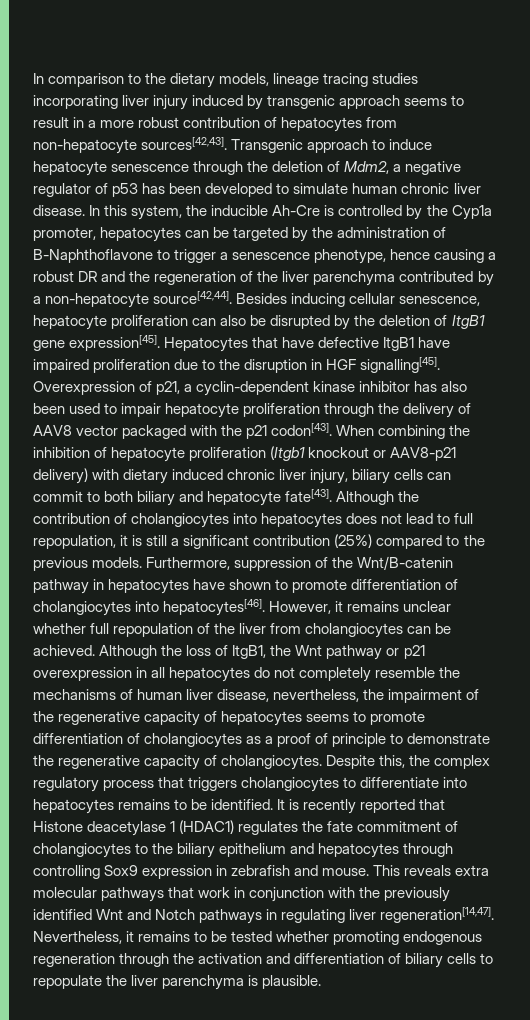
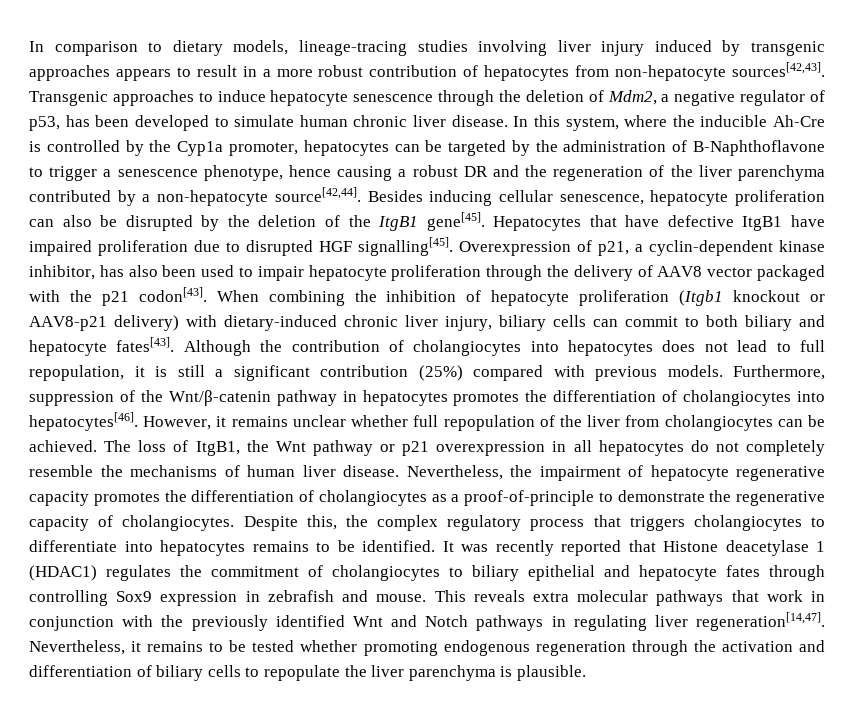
- In comparison to the dietary models, lineage tracing studies incorporating liver injury induced by transgenic approach seems to result in a more robust contribution of hepatocytes from non-hepatocyte sources[42,43].
+ In comparison to dietary models, lineage-tracing studies involving liver injury induced by transgenic approaches appears to result in a more robust contribution of hepatocytes from non-hepatocyte sources[42,43].
- Transgenic approach to induce hepatocyte senescence through the deletion of Mdm2, a negative regulator of p53 has been developed to simulate human chronic liver disease.
+ Transgenic approaches to induce hepatocyte senescence through the deletion of Mdm2, a negative regulator of p53, has been developed to simulate human chronic liver disease.
- In this system, the inducible Ah-Cre is controlled by the Cyp1a promoter, hepatocytes can be targeted by the administration of B-Naphthoflavone to trigger a senescence phenotype, hence causing a robust DR and the regeneration of the liver parenchyma contributed by a non-hepatocyte source[42,44].
+ In this system, where the inducible Ah-Cre is controlled by the Cyp1a promoter, hepatocytes can be targeted by the administration of B-Naphthoflavone to trigger a senescence phenotype, hence causing a robust DR and the regeneration of the liver parenchyma contributed by a non-hepatocyte source[42,44].
- Besides inducing cellular senescence, hepatocyte proliferation can also be disrupted by the deletion of ItgB1 gene expression[45].
+ Besides inducing cellular senescence, hepatocyte proliferation can also be disrupted by the deletion of the ItgB1 gene[45].
- Hepatocytes that have defective ItgB1 have impaired proliferation due to the disruption in HGF signalling[45].
+ Hepatocytes that have defective ItgB1 have impaired proliferation due to disrupted HGF signalling[45].
- Overexpression of p21, a cyclin-dependent kinase inhibitor has also been used to impair hepatocyte proliferation through the delivery of AAV8 vector packaged with the p21 codon[43].
+ Overexpression of p21, a cyclin-dependent kinase inhibitor, has also been used to impair hepatocyte proliferation through the delivery of AAV8 vector packaged with the p21 codon[43].
- When combining the inhibition of hepatocyte proliferation (Itgb1 knockout or AAV8-p21 delivery) with dietary induced chronic liver injury, biliary cells can commit to both biliary and hepatocyte fate[43].
+ When combining the inhibition of hepatocyte proliferation (Itgb1 knockout or AAV8-p21 delivery) with dietary-induced chronic liver injury, biliary cells can commit to both biliary and hepatocyte fates[43].
- Although the contribution of cholangiocytes into hepatocytes does not lead to full repopulation, it is still a significant contribution (25%) compared to the previous models.
+ Although the contribution of cholangiocytes into hepatocytes does not lead to full repopulation, it is still a significant contribution (25%) compared with previous models.
- Furthermore, suppression of the Wnt/B-catenin pathway in hepatocytes have shown to promote differentiation of cholangiocytes into hepatocytes[46].
+ Furthermore, suppression of the Wnt/β-catenin pathway in hepatocytes promotes the differentiation of cholangiocytes into hepatocytes[46].
- Although the loss of ItgB1, the Wnt pathway or p21 overexpression in all hepatocytes do not completely resemble the mechanisms of human liver disease, nevertheless, the impairment of the regenerative capacity of hepatocytes seems to promote differentiation of cholangiocytes as a proof of principle to demonstrate the regenerative capacity of cholangiocytes.
+ The loss of ItgB1, the Wnt pathway or p21 overexpression in all hepatocytes do not completely resemble the mechanisms of human liver disease. Nevertheless, the impairment of hepatocyte regenerative capacity promotes the differentiation of cholangiocytes as a proof-of-principle to demonstrate the regenerative capacity of cholangiocytes.
- It is recently reported that Histone deacetylase 1 (HDAC1) regulates the fate commitment of cholangiocytes to the biliary epithelium and hepatocytes through controlling Sox9 expression in zebrafish and mouse.
+ It was recently reported that Histone deacetylase 1 (HDAC1) regulates the commitment of cholangiocytes to biliary epithelial and hepatocyte fates through controlling Sox9 expression in zebrafish and mouse.

